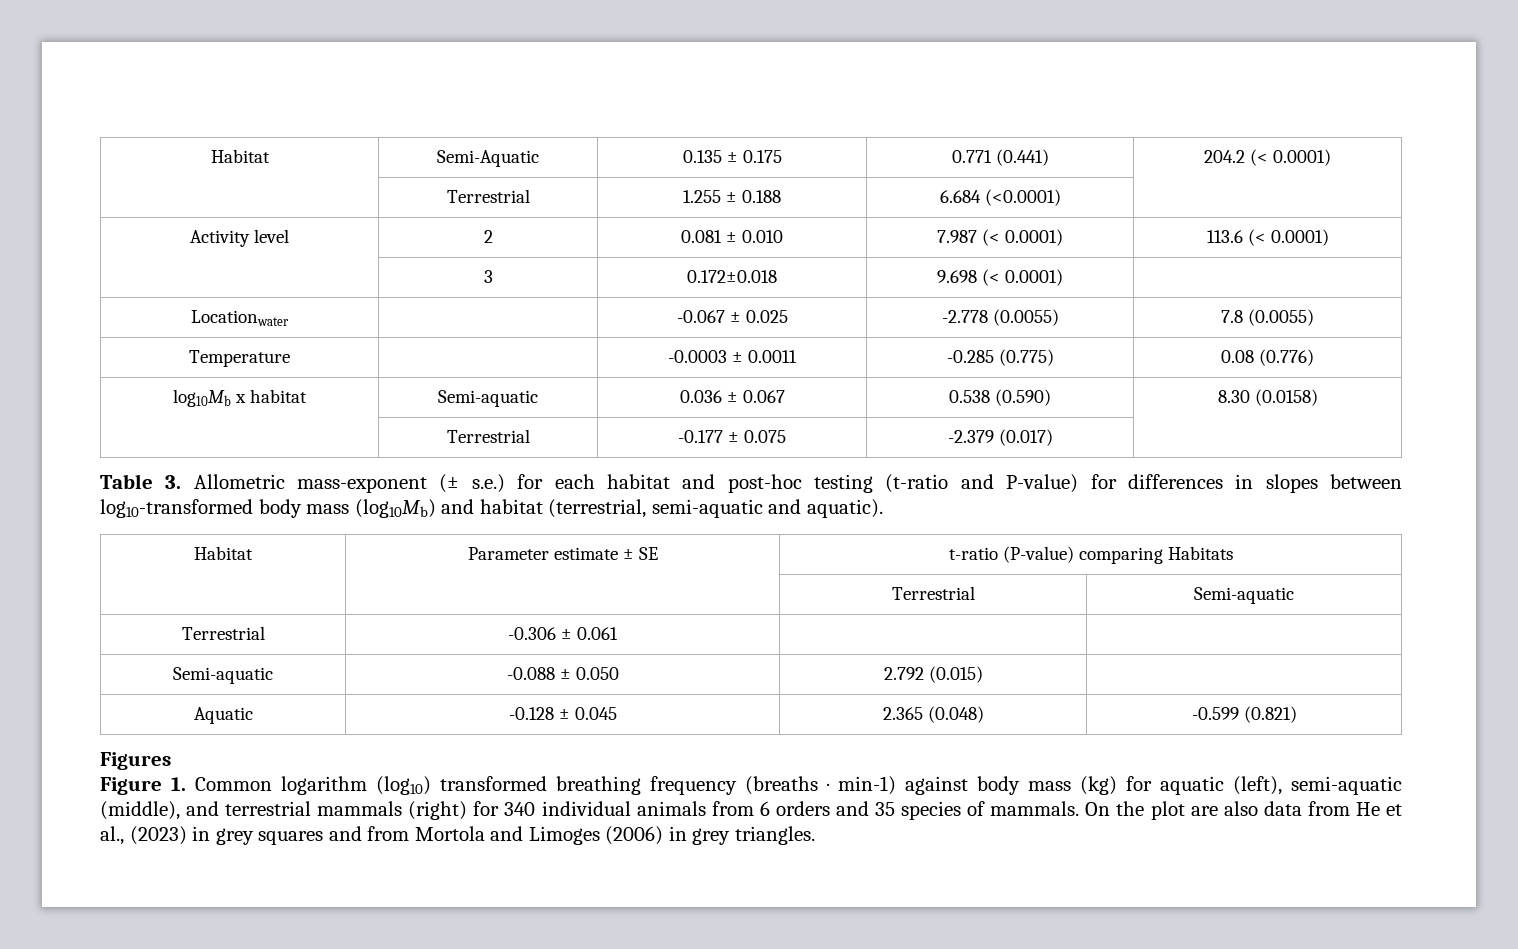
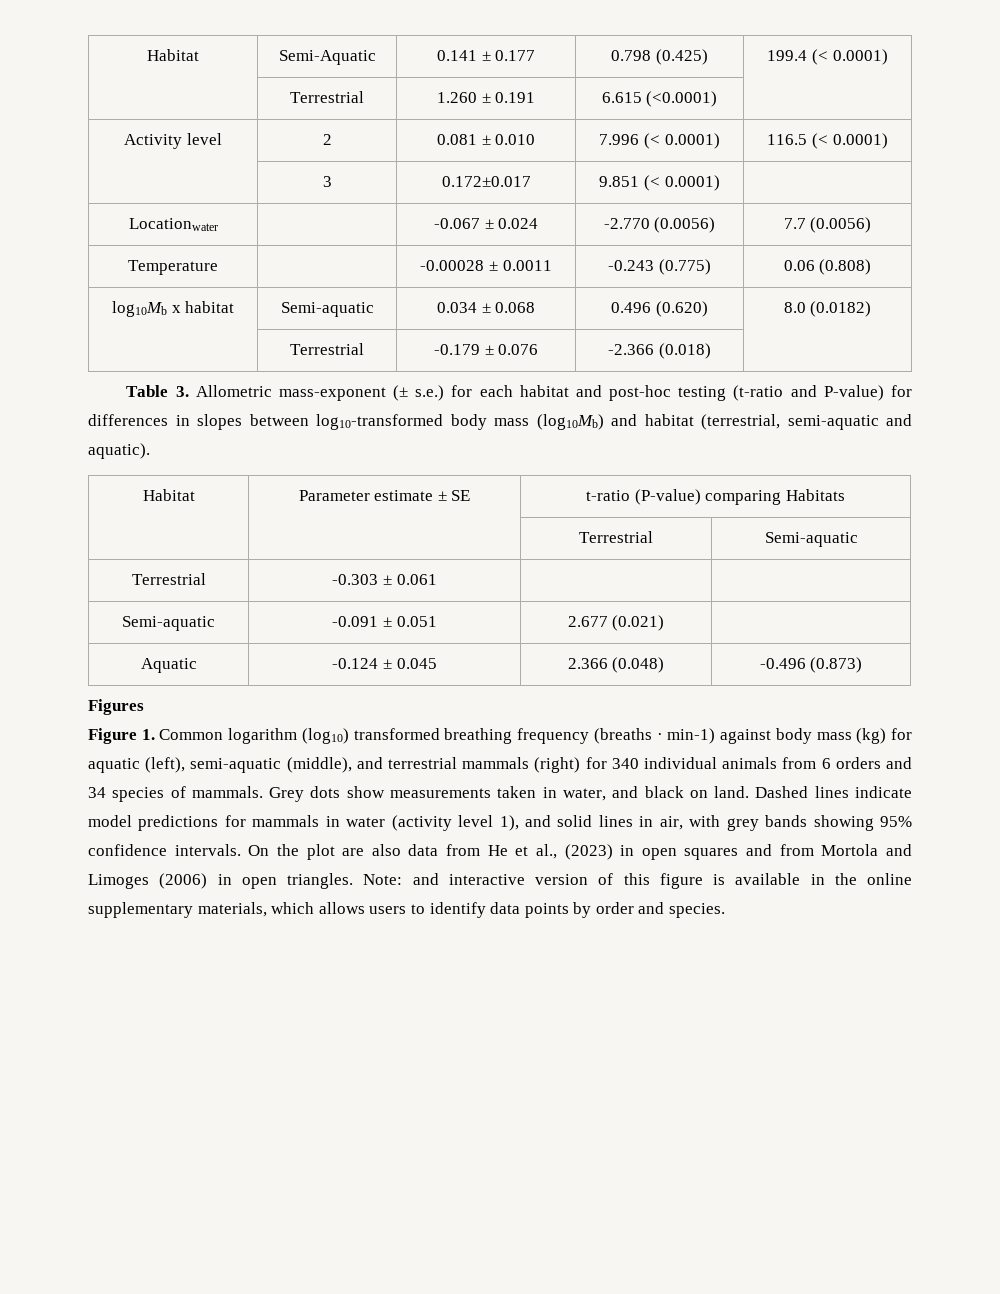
- Habitat | Semi-Aquatic | 0.135 ± 0.175 | 0.771 (0.441) | 204.2 (< 0.0001)
+ Habitat | Semi-Aquatic | 0.141 ± 0.177 | 0.798 (0.425) | 199.4 (< 0.0001)
- | Terrestrial | 1.255 ± 0.188 | 6.684 (<0.0001) |
+ | Terrestrial | 1.260 ± 0.191 | 6.615 (<0.0001) |
- Activity level | 2 | 0.081 ± 0.010 | 7.987 (< 0.0001) | 113.6 (< 0.0001)
+ Activity level | 2 | 0.081 ± 0.010 | 7.996 (< 0.0001) | 116.5 (< 0.0001)
- | 3 | 0.172±0.018 | 9.698 (< 0.0001) |
+ | 3 | 0.172±0.017 | 9.851 (< 0.0001) |
- Locationwater | | -0.067 ± 0.025 | -2.778 (0.0055) | 7.8 (0.0055)
+ Locationwater | | -0.067 ± 0.024 | -2.770 (0.0056) | 7.7 (0.0056)
- Temperature | | -0.0003 ± 0.0011 | -0.285 (0.775) | 0.08 (0.776)
+ Temperature | | -0.00028 ± 0.0011 | -0.243 (0.775) | 0.06 (0.808)
- log10Mb x habitat | Semi-aquatic | 0.036 ± 0.067 | 0.538 (0.590) | 8.30 (0.0158)
- | Terrestrial | -0.177 ± 0.075 | -2.379 (0.017) |
+ log10Mb x habitat | Semi-aquatic | 0.034 ± 0.068 | 0.496 (0.620) | 8.0 (0.0182)
+ | Terrestrial | -0.179 ± 0.076 | -2.366 (0.018) |
- Terrestrial | -0.306 ± 0.061 | |
+ Terrestrial | -0.303 ± 0.061 | |
- Semi-aquatic | -0.088 ± 0.050 | 2.792 (0.015) |
+ Semi-aquatic | -0.091 ± 0.051 | 2.677 (0.021) |
- Aquatic | -0.128 ± 0.045 | 2.365 (0.048) | -0.599 (0.821)
+ Aquatic | -0.124 ± 0.045 | 2.366 (0.048) | -0.496 (0.873)
- Figure 1. Common logarithm (log10) transformed breathing frequency (breaths · min-1) against body mass (kg) for aquatic (left), semi-aquatic (middle), and terrestrial mammals (right) for 340 individual animals from 6 orders and 35 species of mammals.
+ Figure 1. Common logarithm (log10) transformed breathing frequency (breaths · min-1) against body mass (kg) for aquatic (left), semi-aquatic (middle), and terrestrial mammals (right) for 340 individual animals from 6 orders and 34 species of mammals.
+ Grey dots show measurements taken in water, and black on land. Dashed lines indicate model predictions for mammals in water (activity level 1), and solid lines in air, with grey bands showing 95% confidence intervals.
- On the plot are also data from He et al., (2023) in grey squares and from Mortola and Limoges (2006) in grey triangles.
+ On the plot are also data from He et al., (2023) in open squares and from Mortola and Limoges (2006) in open triangles. Note: and interactive version of this figure is available in the online supplementary materials, which allows users to identify data points by order and species.

